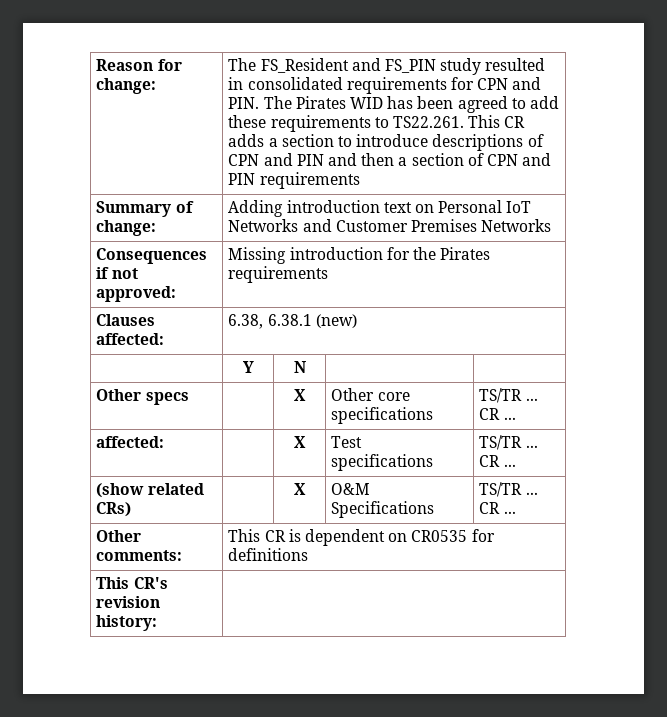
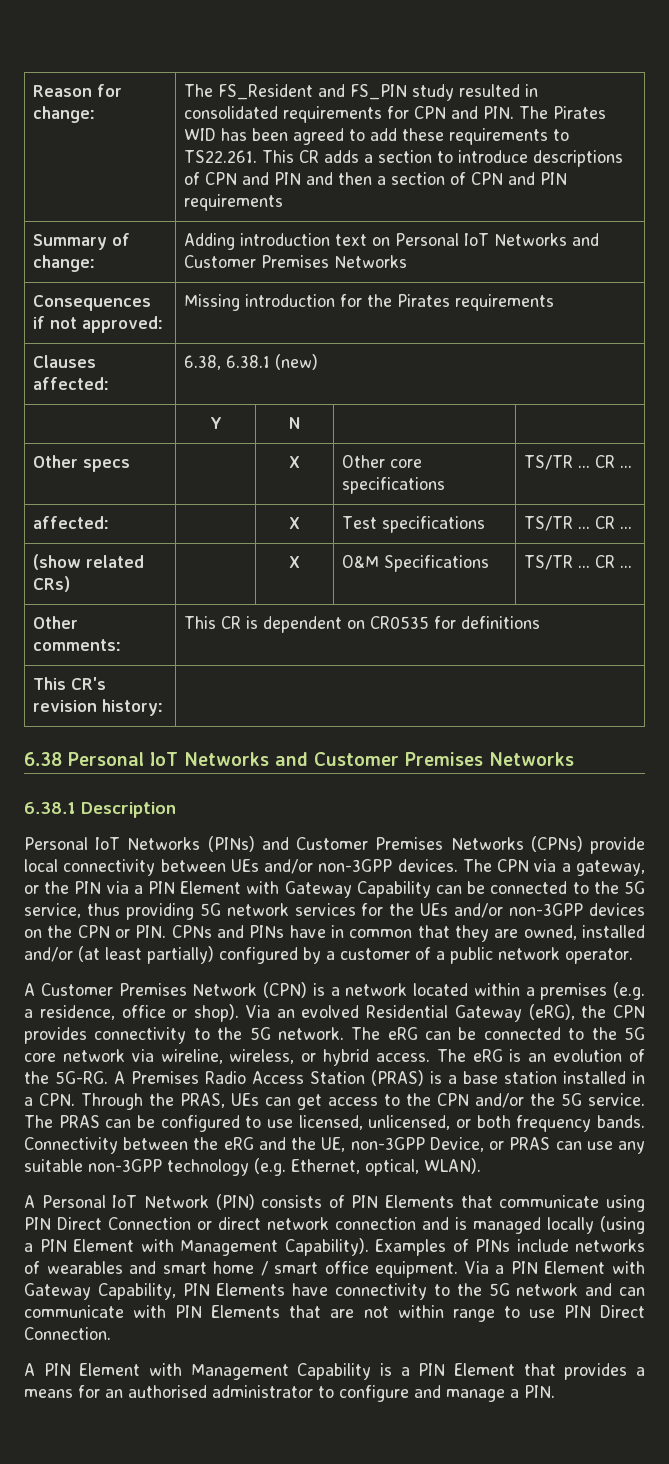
+ 6.38 Personal IoT Networks and Customer Premises Networks
+ 6.38.1 Description
+ Personal IoT Networks (PINs) and Customer Premises Networks (CPNs) provide local connectivity between UEs and/or non-3GPP devices. The CPN via a gateway, or the PIN via a PIN Element with Gateway Capability can be connected to the 5G service, thus providing 5G network services for the UEs and/or non-3GPP devices on the CPN or PIN. CPNs and PINs have in common that they are owned, installed and/or (at least partially) configured by a customer of a public network operator.
+ A Customer Premises Network (CPN) is a network located within a premises (e.g. a residence, office or shop). Via an evolved Residential Gateway (eRG), the CPN provides connectivity to the 5G network. The eRG can be connected to the 5G core network via wireline, wireless, or hybrid access. The eRG is an evolution of the 5G-RG. A Premises Radio Access Station (PRAS) is a base station installed in a CPN. Through the PRAS, UEs can get access to the CPN and/or the 5G service. The PRAS can be configured to use licensed, unlicensed, or both frequency bands. Connectivity between the eRG and the UE, non-3GPP Device, or PRAS can use any suitable non-3GPP technology (e.g. Ethernet, optical, WLAN).
+ A Personal IoT Network (PIN) consists of PIN Elements that communicate using PIN Direct Connection or direct network connection and is managed locally (using a PIN Element with Management Capability). Examples of PINs include networks of wearables and smart home / smart office equipment. Via a PIN Element with Gateway Capability, PIN Elements have connectivity to the 5G network and can communicate with PIN Elements that are not within range to use PIN Direct Connection.
+ A PIN Element with Management Capability is a PIN Element that provides a means for an authorised administrator to configure and manage a PIN.

